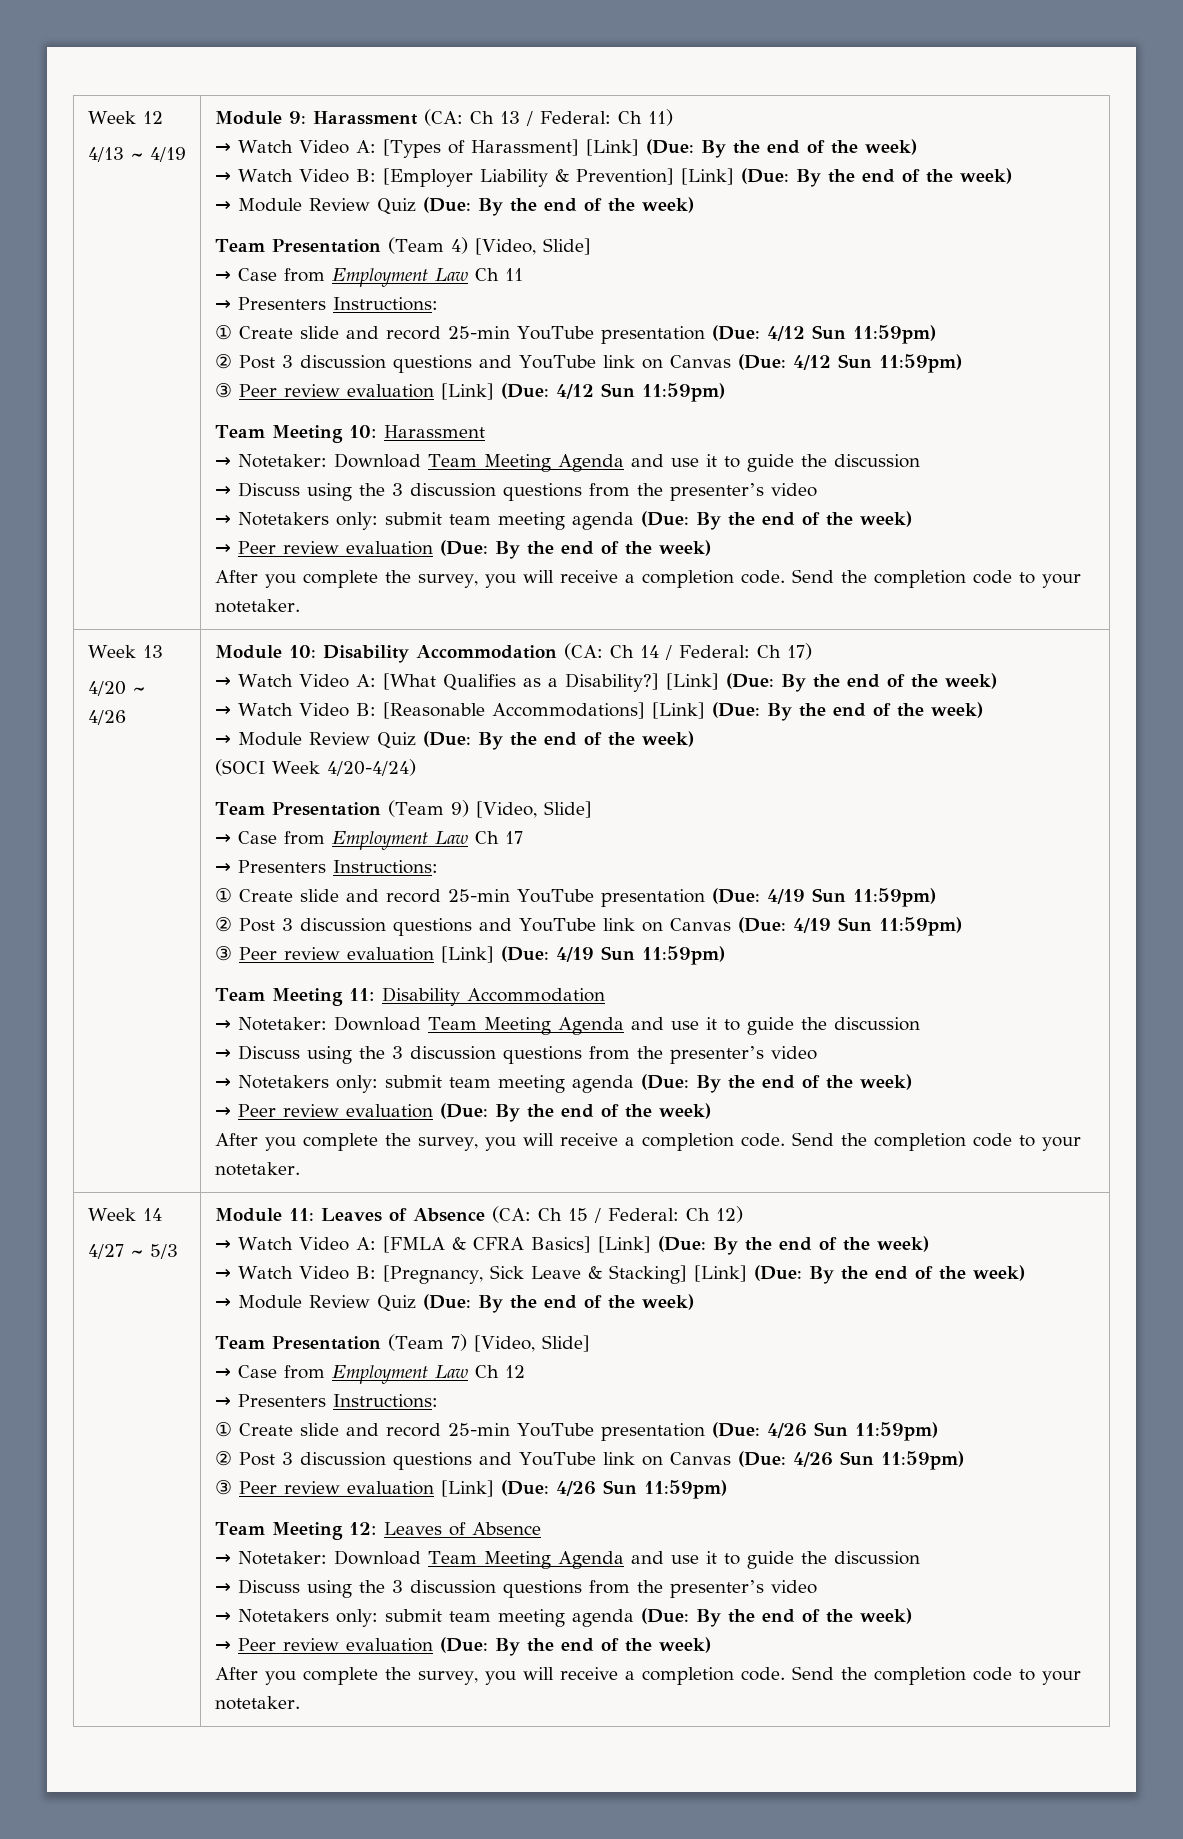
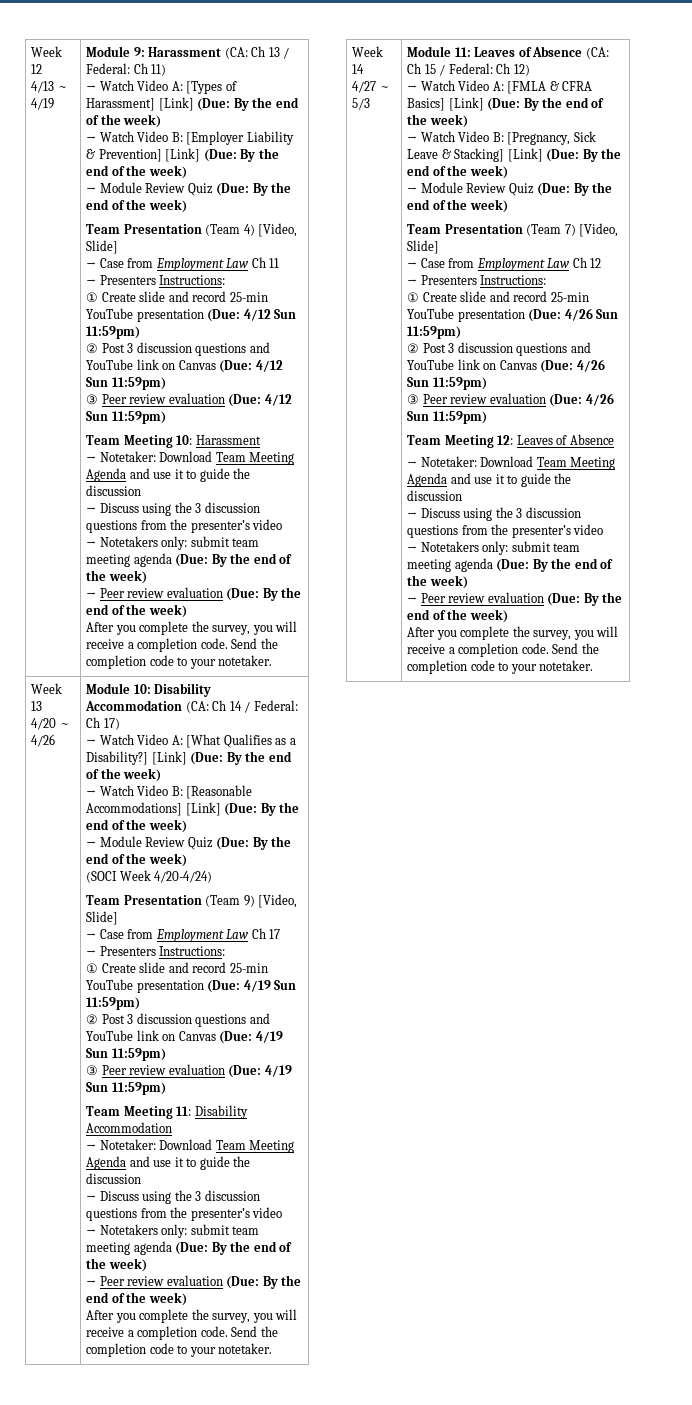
- ③ Peer review evaluation [Link] (Due: 4/12 Sun 11:59pm)
+ ③ Peer review evaluation (Due: 4/12 Sun 11:59pm)
- ③ Peer review evaluation [Link] (Due: 4/19 Sun 11:59pm)
+ ③ Peer review evaluation (Due: 4/19 Sun 11:59pm)
- ③ Peer review evaluation [Link] (Due: 4/26 Sun 11:59pm)
+ ③ Peer review evaluation (Due: 4/26 Sun 11:59pm)

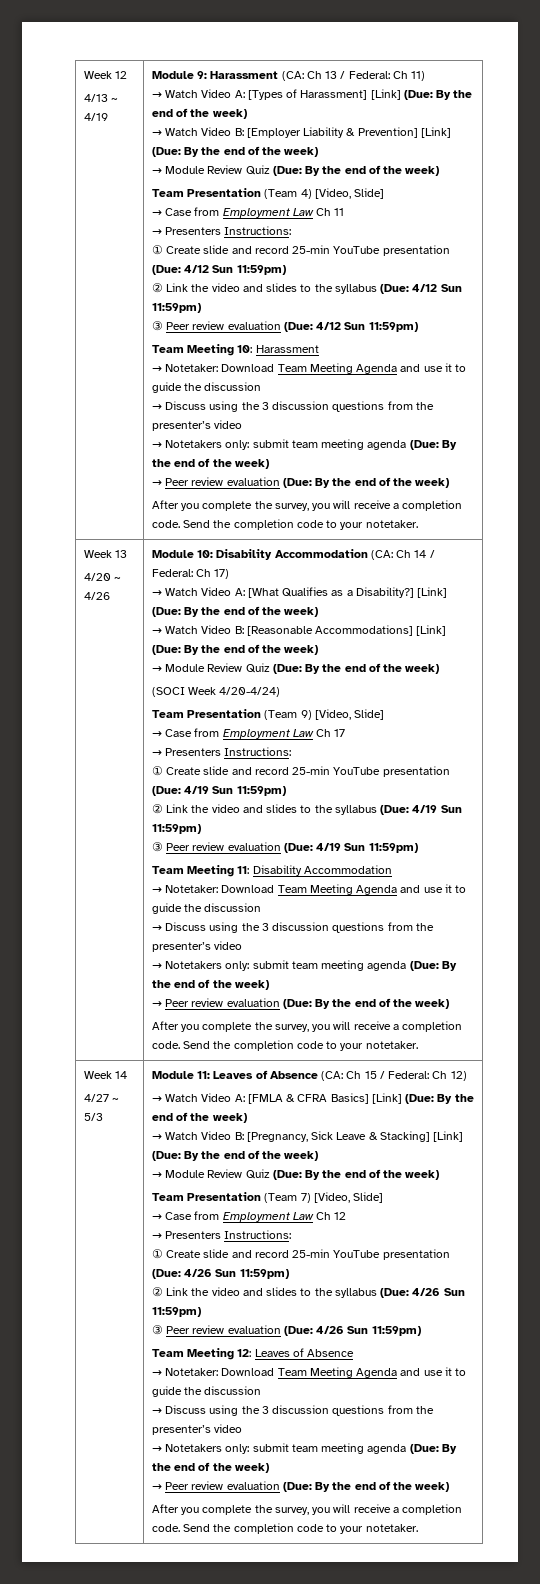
- ② Post 3 discussion questions and YouTube link on Canvas (Due: 4/12 Sun 11:59pm)
+ ② Link the video and slides to the syllabus (Due: 4/12 Sun 11:59pm)
- ② Post 3 discussion questions and YouTube link on Canvas (Due: 4/19 Sun 11:59pm)
+ ② Link the video and slides to the syllabus (Due: 4/19 Sun 11:59pm)
- ② Post 3 discussion questions and YouTube link on Canvas (Due: 4/26 Sun 11:59pm)
+ ② Link the video and slides to the syllabus (Due: 4/26 Sun 11:59pm)

